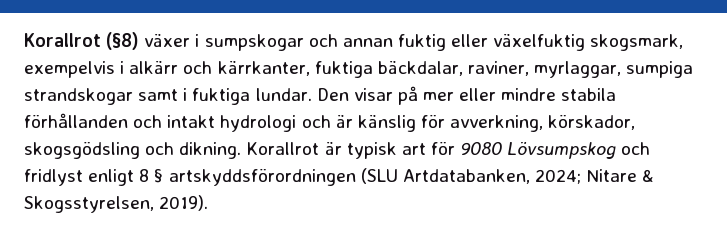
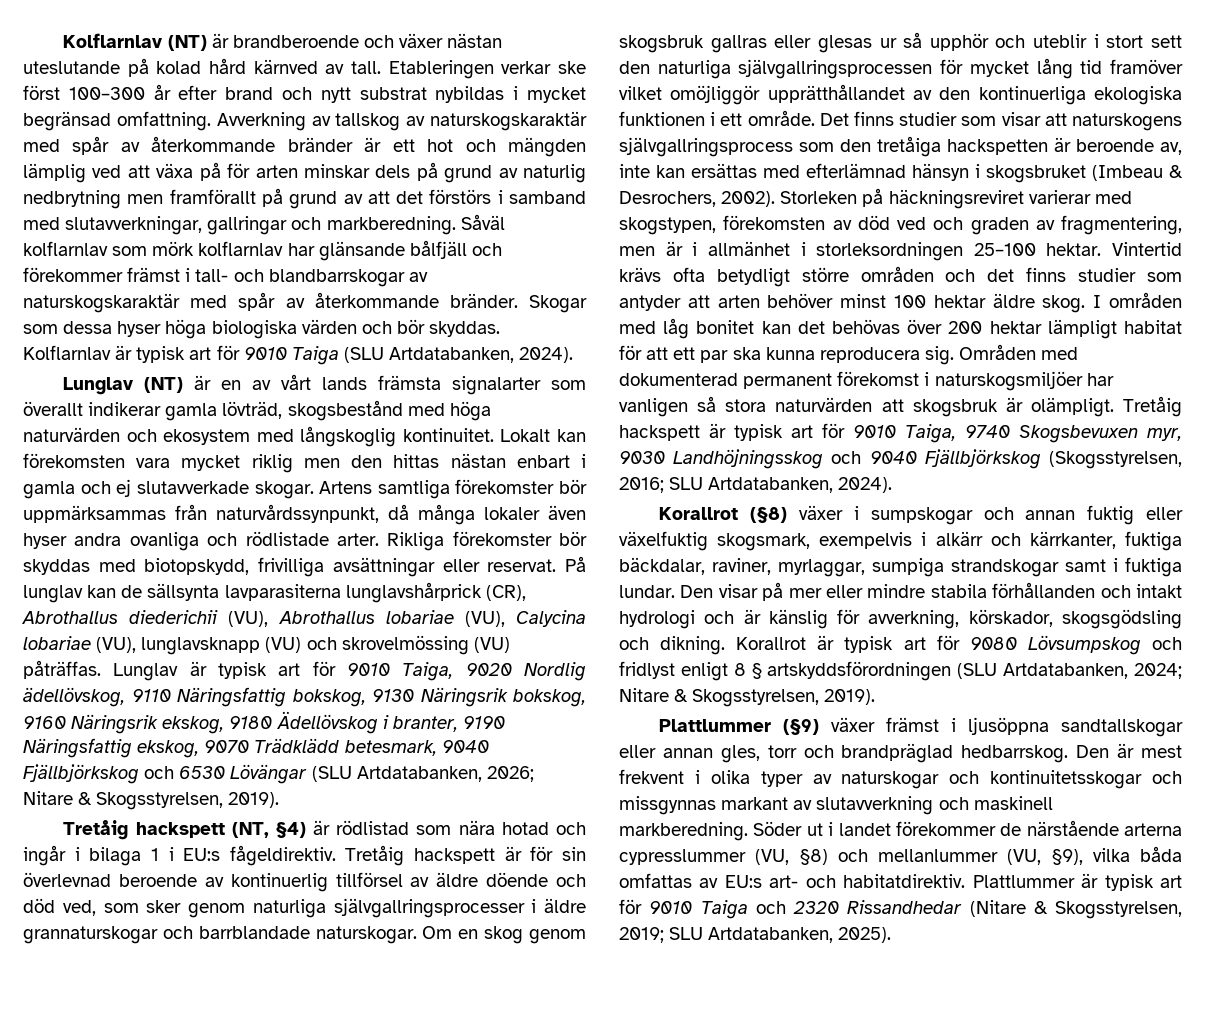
+ Kolflarnlav (NT) är brandberoende och växer nästan uteslutande på kolad hård kärnved av tall. Etableringen verkar ske först 100–300 år efter brand och nytt substrat nybildas i mycket begränsad omfattning. Avverkning av tallskog av naturskogskaraktär med spår av återkommande bränder är ett hot och mängden lämplig ved att växa på för arten minskar dels på grund av naturlig nedbrytning men framförallt på grund av att det förstörs i samband med slutavverkningar, gallringar och markberedning. Såväl kolflarnlav som mörk kolflarnlav har glänsande bålfjäll och förekommer främst i tall- och blandbarrskogar av naturskogskaraktär med spår av återkommande bränder. Skogar som dessa hyser höga biologiska värden och bör skyddas. Kolflarnlav är typisk art för 9010 Taiga (SLU Artdatabanken, 2024).
+ Lunglav (NT) är en av vårt lands främsta signalarter som överallt indikerar gamla lövträd, skogsbestånd med höga naturvärden och ekosystem med långskoglig kontinuitet. Lokalt kan förekomsten vara mycket riklig men den hittas nästan enbart i gamla och ej slutavverkade skogar. Artens samtliga förekomster bör uppmärksammas från naturvårdssynpunkt, då många lokaler även hyser andra ovanliga och rödlistade arter. Rikliga förekomster bör skyddas med biotopskydd, frivilliga avsättningar eller reservat. På lunglav kan de sällsynta lavparasiterna lunglavshårprick (CR), Abrothallus diederichii (VU), Abrothallus lobariae (VU), Calycina lobariae (VU), lunglavsknapp (VU) och skrovelmössing (VU) påträffas. Lunglav är typisk art för 9010 Taiga, 9020 Nordlig ädellövskog, 9110 Näringsfattig bokskog, 9130 Näringsrik bokskog, 9160 Näringsrik ekskog, 9180 Ädellövskog i branter, 9190 Näringsfattig ekskog, 9070 Trädklädd betesmark, 9040 Fjällbjörkskog och 6530 Lövängar (SLU Artdatabanken, 2026; Nitare & Skogsstyrelsen, 2019).
+ Tretåig hackspett (NT, §4) är rödlistad som nära hotad och ingår i bilaga 1 i EU:s fågeldirektiv. Tretåig hackspett är för sin överlevnad beroende av kontinuerlig tillförsel av äldre döende och död ved, som sker genom naturliga självgallringsprocesser i äldre grannaturskogar och barrblandade naturskogar. Om en skog genom skogsbruk gallras eller glesas ur så upphör och uteblir i stort sett den naturliga självgallringsprocessen för mycket lång tid framöver vilket omöjliggör upprätthållandet av den kontinuerliga ekologiska funktionen i ett område. Det finns studier som visar att naturskogens självgallringsprocess som den tretåiga hackspetten är beroende av, inte kan ersättas med efterlämnad hänsyn i skogsbruket (Imbeau & Desrochers, 2002). Storleken på häckningsreviret varierar med skogstypen, förekomsten av död ved och graden av fragmentering, men är i allmänhet i storleksordningen 25–100 hektar. Vintertid krävs ofta betydligt större områden och det finns studier som antyder att arten behöver minst 100 hektar äldre skog. I områden med låg bonitet kan det behövas över 200 hektar lämpligt habitat för att ett par ska kunna reproducera sig. Områden med dokumenterad permanent förekomst i naturskogsmiljöer har vanligen så stora naturvärden att skogsbruk är olämpligt. Tretåig hackspett är typisk art för 9010 Taiga, 9740 Skogsbevuxen myr, 9030 Landhöjningsskog och 9040 Fjällbjörkskog (Skogsstyrelsen, 2016; SLU Artdatabanken, 2024).
+ Plattlummer (§9) växer främst i ljusöppna sandtallskogar eller annan gles, torr och brandpräglad hedbarrskog. Den är mest frekvent i olika typer av naturskogar och kontinuitetsskogar och missgynnas markant av slutavverkning och maskinell markberedning. Söder ut i landet förekommer de närstående arterna cypresslummer (VU, §8) och mellanlummer (VU, §9), vilka båda omfattas av EU:s art- och habitatdirektiv. Plattlummer är typisk art för 9010 Taiga och 2320 Rissandhedar (Nitare & Skogsstyrelsen, 2019; SLU Artdatabanken, 2025).

